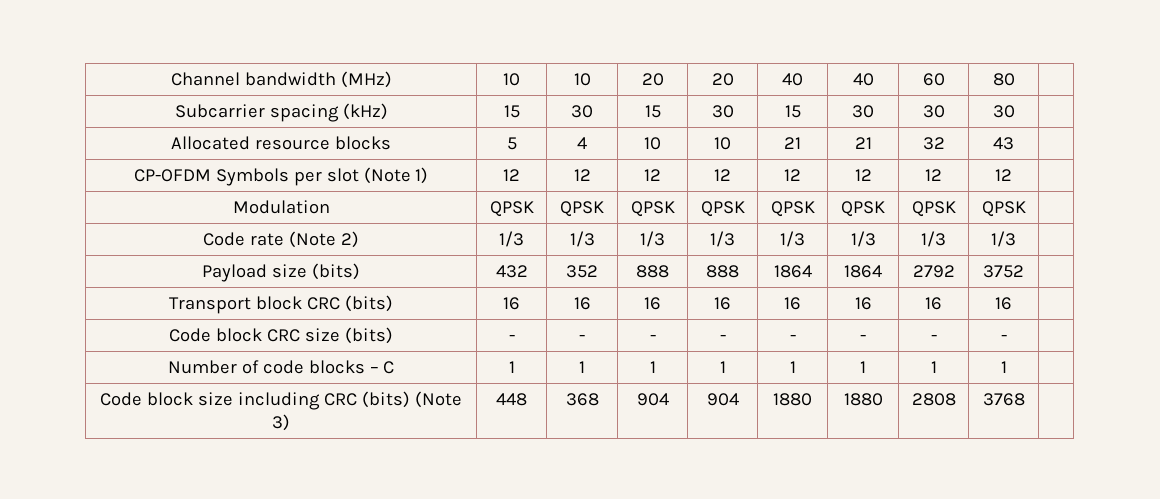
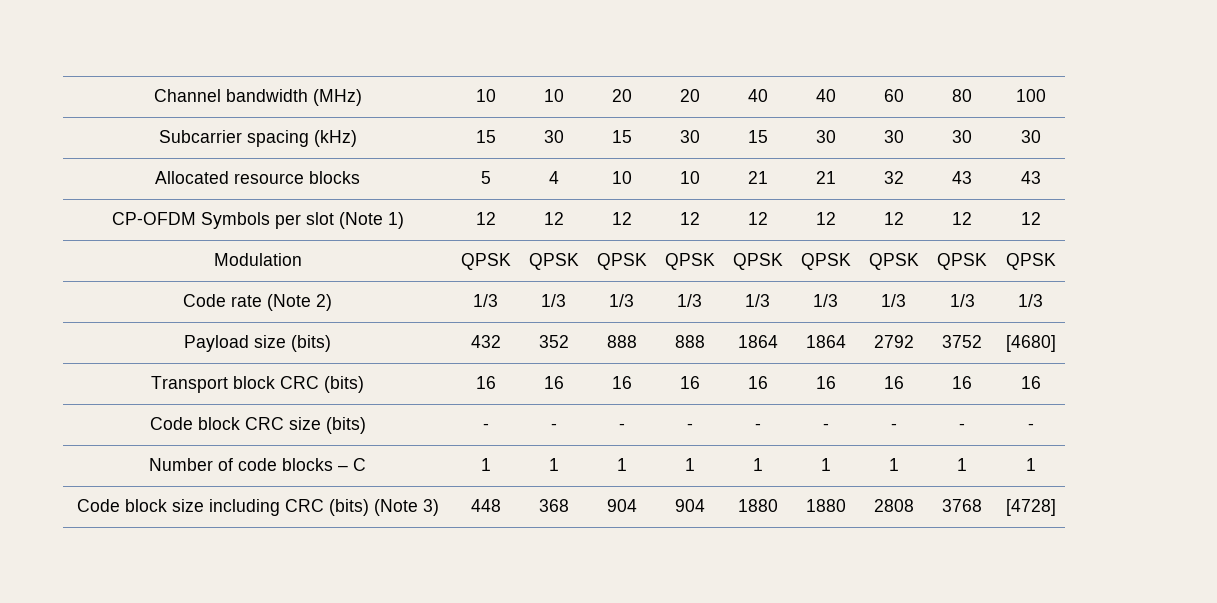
- Channel bandwidth (MHz) | 10 | 10 | 20 | 20 | 40 | 40 | 60 | 80 |
+ Channel bandwidth (MHz) | 10 | 10 | 20 | 20 | 40 | 40 | 60 | 80 | 100
- Subcarrier spacing (kHz) | 15 | 30 | 15 | 30 | 15 | 30 | 30 | 30 |
+ Subcarrier spacing (kHz) | 15 | 30 | 15 | 30 | 15 | 30 | 30 | 30 | 30
- Allocated resource blocks | 5 | 4 | 10 | 10 | 21 | 21 | 32 | 43 |
+ Allocated resource blocks | 5 | 4 | 10 | 10 | 21 | 21 | 32 | 43 | 43
- CP-OFDM Symbols per slot (Note 1) | 12 | 12 | 12 | 12 | 12 | 12 | 12 | 12 |
+ CP-OFDM Symbols per slot (Note 1) | 12 | 12 | 12 | 12 | 12 | 12 | 12 | 12 | 12
- Modulation | QPSK | QPSK | QPSK | QPSK | QPSK | QPSK | QPSK | QPSK |
+ Modulation | QPSK | QPSK | QPSK | QPSK | QPSK | QPSK | QPSK | QPSK | QPSK
- Code rate (Note 2) | 1/3 | 1/3 | 1/3 | 1/3 | 1/3 | 1/3 | 1/3 | 1/3 |
+ Code rate (Note 2) | 1/3 | 1/3 | 1/3 | 1/3 | 1/3 | 1/3 | 1/3 | 1/3 | 1/3
- Payload size (bits) | 432 | 352 | 888 | 888 | 1864 | 1864 | 2792 | 3752 |
+ Payload size (bits) | 432 | 352 | 888 | 888 | 1864 | 1864 | 2792 | 3752 | [4680]
- Transport block CRC (bits) | 16 | 16 | 16 | 16 | 16 | 16 | 16 | 16 |
+ Transport block CRC (bits) | 16 | 16 | 16 | 16 | 16 | 16 | 16 | 16 | 16
- Code block CRC size (bits) | - | - | - | - | - | - | - | - |
+ Code block CRC size (bits) | - | - | - | - | - | - | - | - | -
- Number of code blocks – C | 1 | 1 | 1 | 1 | 1 | 1 | 1 | 1 |
+ Number of code blocks – C | 1 | 1 | 1 | 1 | 1 | 1 | 1 | 1 | 1
- Code block size including CRC (bits) (Note 3) | 448 | 368 | 904 | 904 | 1880 | 1880 | 2808 | 3768 |
+ Code block size including CRC (bits) (Note 3) | 448 | 368 | 904 | 904 | 1880 | 1880 | 2808 | 3768 | [4728]

